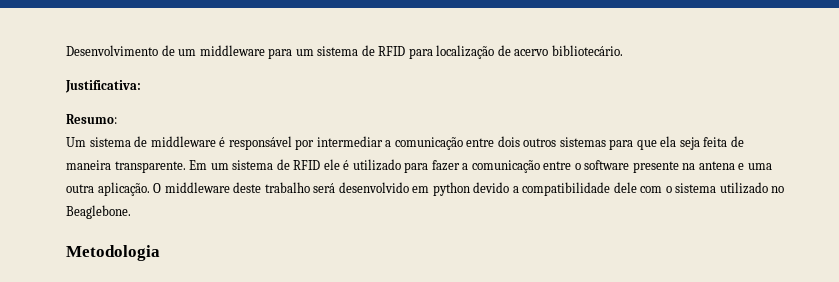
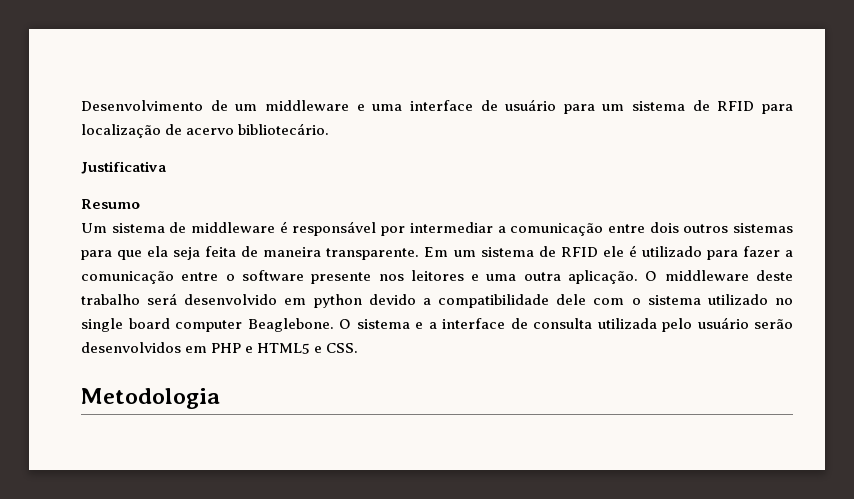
- Desenvolvimento de um middleware para um sistema de RFID para localização de acervo bibliotecário.
+ Desenvolvimento de um middleware e uma interface de usuário para um sistema de RFID para localização de acervo bibliotecário.
- Justificativa:
- Resumo:
+ Justificativa
+ Resumo
- Em um sistema de RFID ele é utilizado para fazer a comunicação entre o software presente na antena e uma outra aplicação.
+ Em um sistema de RFID ele é utilizado para fazer a comunicação entre o software presente nos leitores e uma outra aplicação.
- O middleware deste trabalho será desenvolvido em python devido a compatibilidade dele com o sistema utilizado no Beaglebone.
+ O middleware deste trabalho será desenvolvido em python devido a compatibilidade dele com o sistema utilizado no single board computer Beaglebone. O sistema e a interface de consulta utilizada pelo usuário serão desenvolvidos em PHP e HTML5 e CSS.

